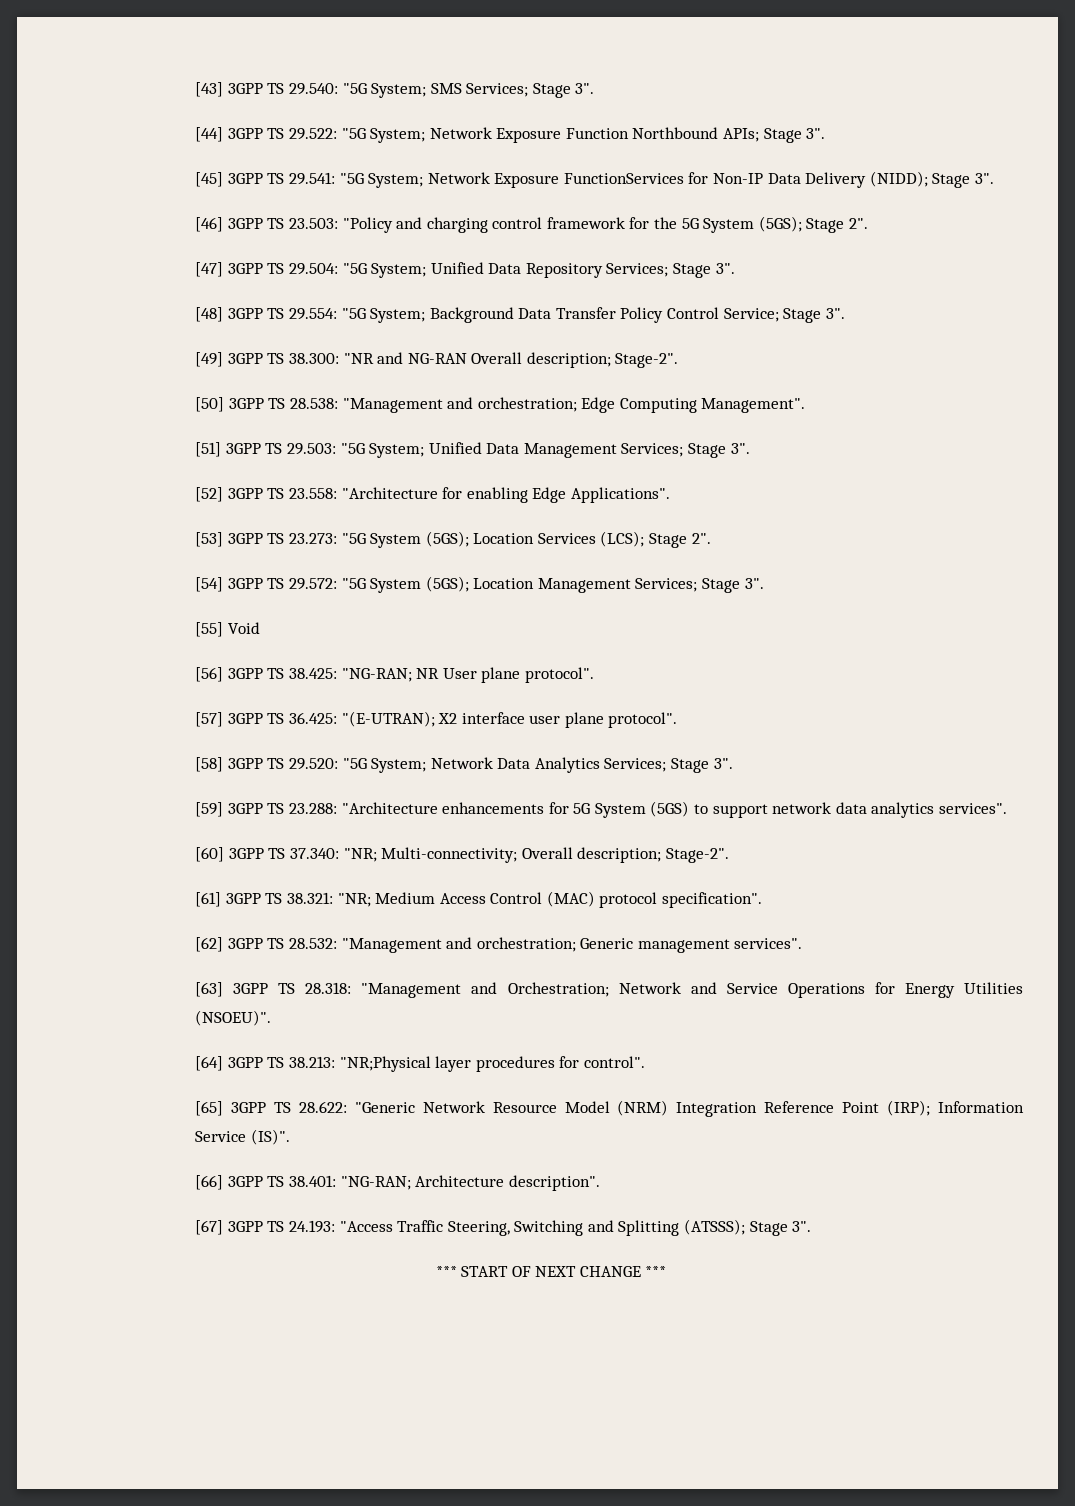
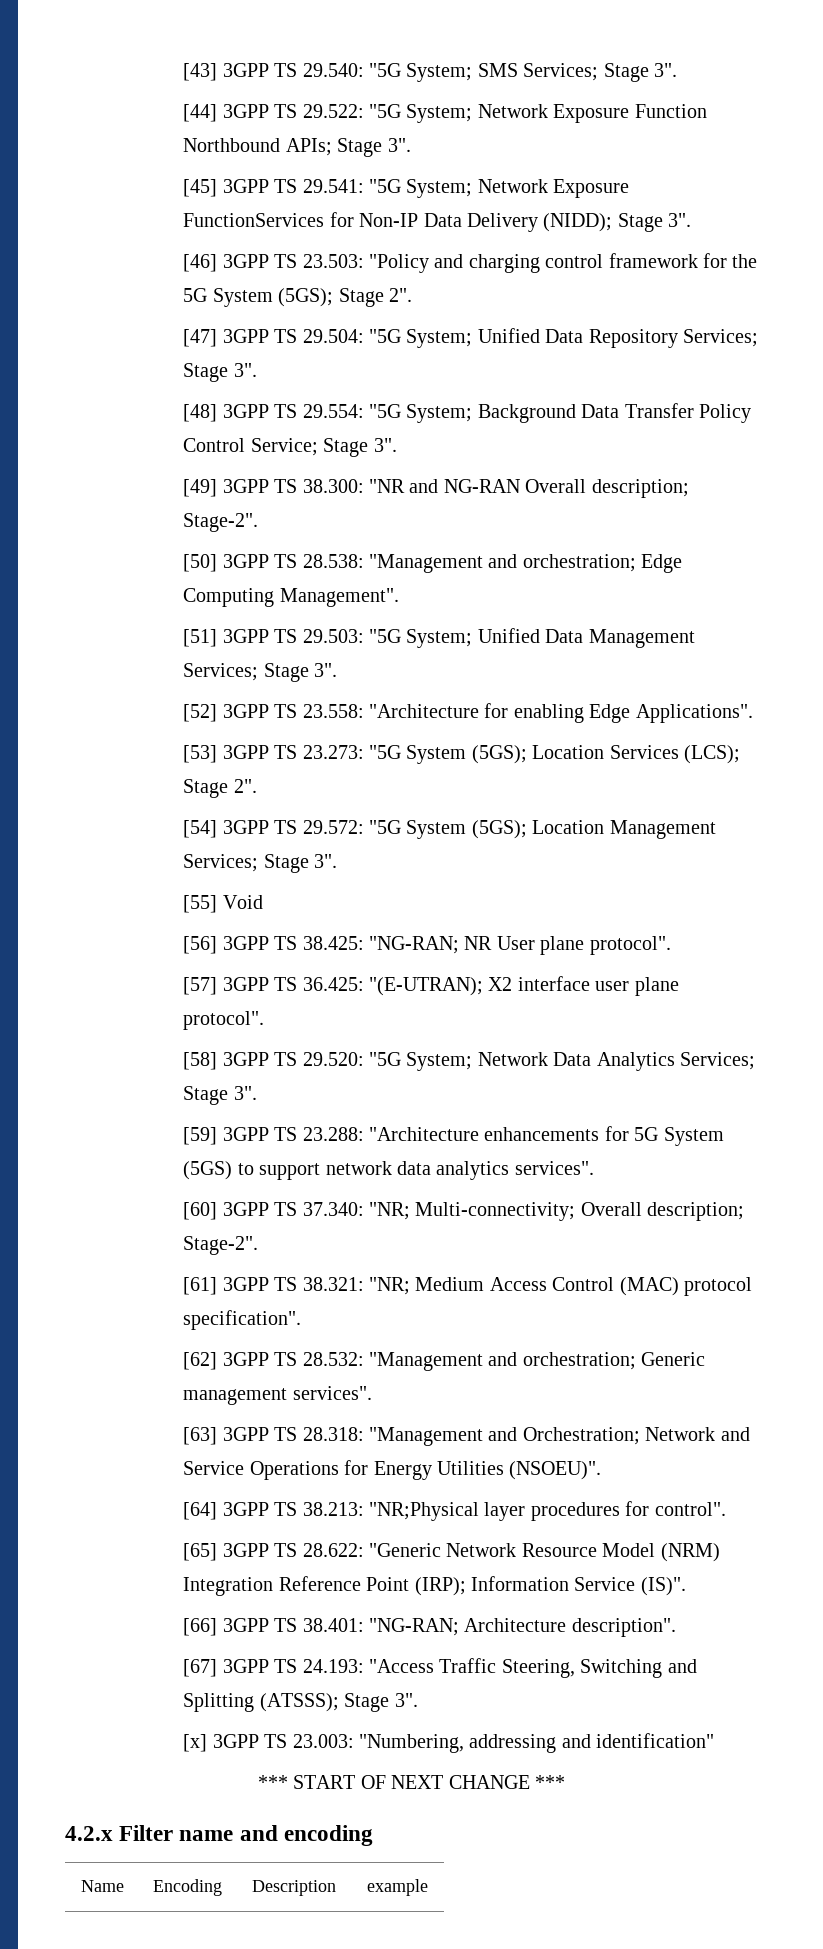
+ [x] 3GPP TS 23.003: "Numbering, addressing and identification"
+ 4.2.x Filter name and encoding
+ Name | Encoding | Description | example

